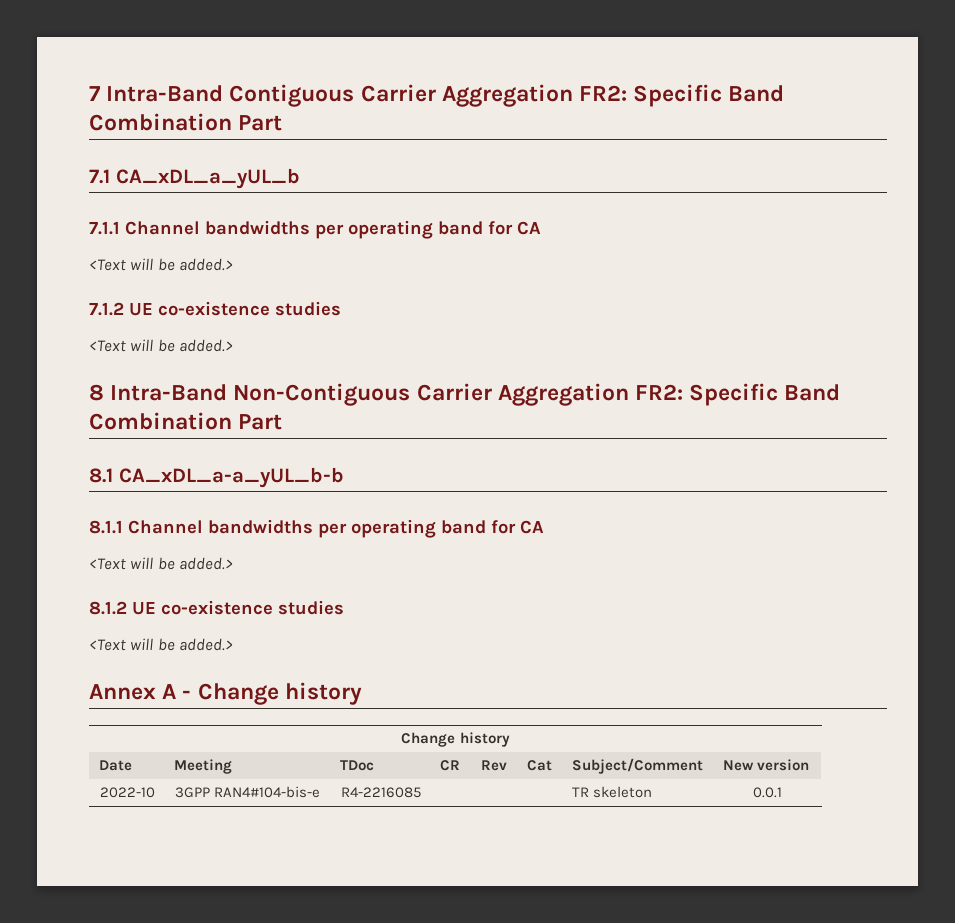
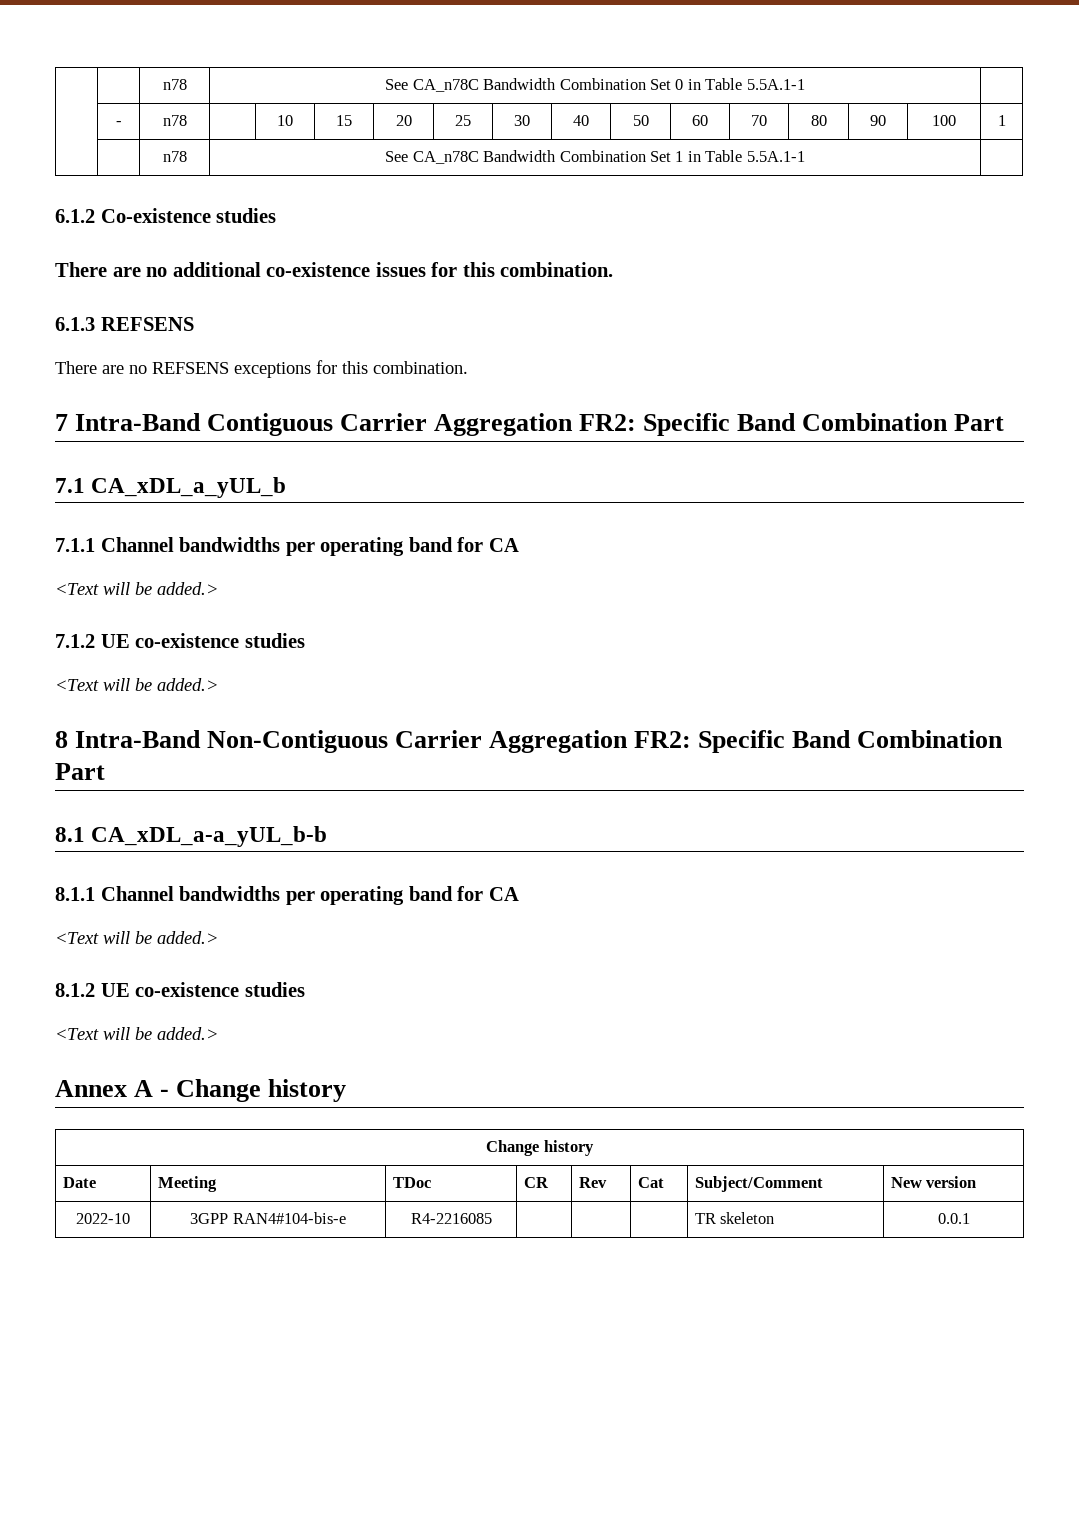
+ | | n78 | See CA_n78C Bandwidth Combination Set 0 in Table 5.5A.1-1 |
+ | - | n78 | | 10 | 15 | 20 | 25 | 30 | 40 | 50 | 60 | 70 | 80 | 90 | 100 | 1
+ | | n78 | See CA_n78C Bandwidth Combination Set 1 in Table 5.5A.1-1 |
+ 6.1.2 Co-existence studies
+ There are no additional co-existence issues for this combination.
+ 6.1.3 REFSENS
+ There are no REFSENS exceptions for this combination.

